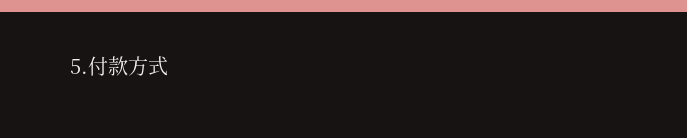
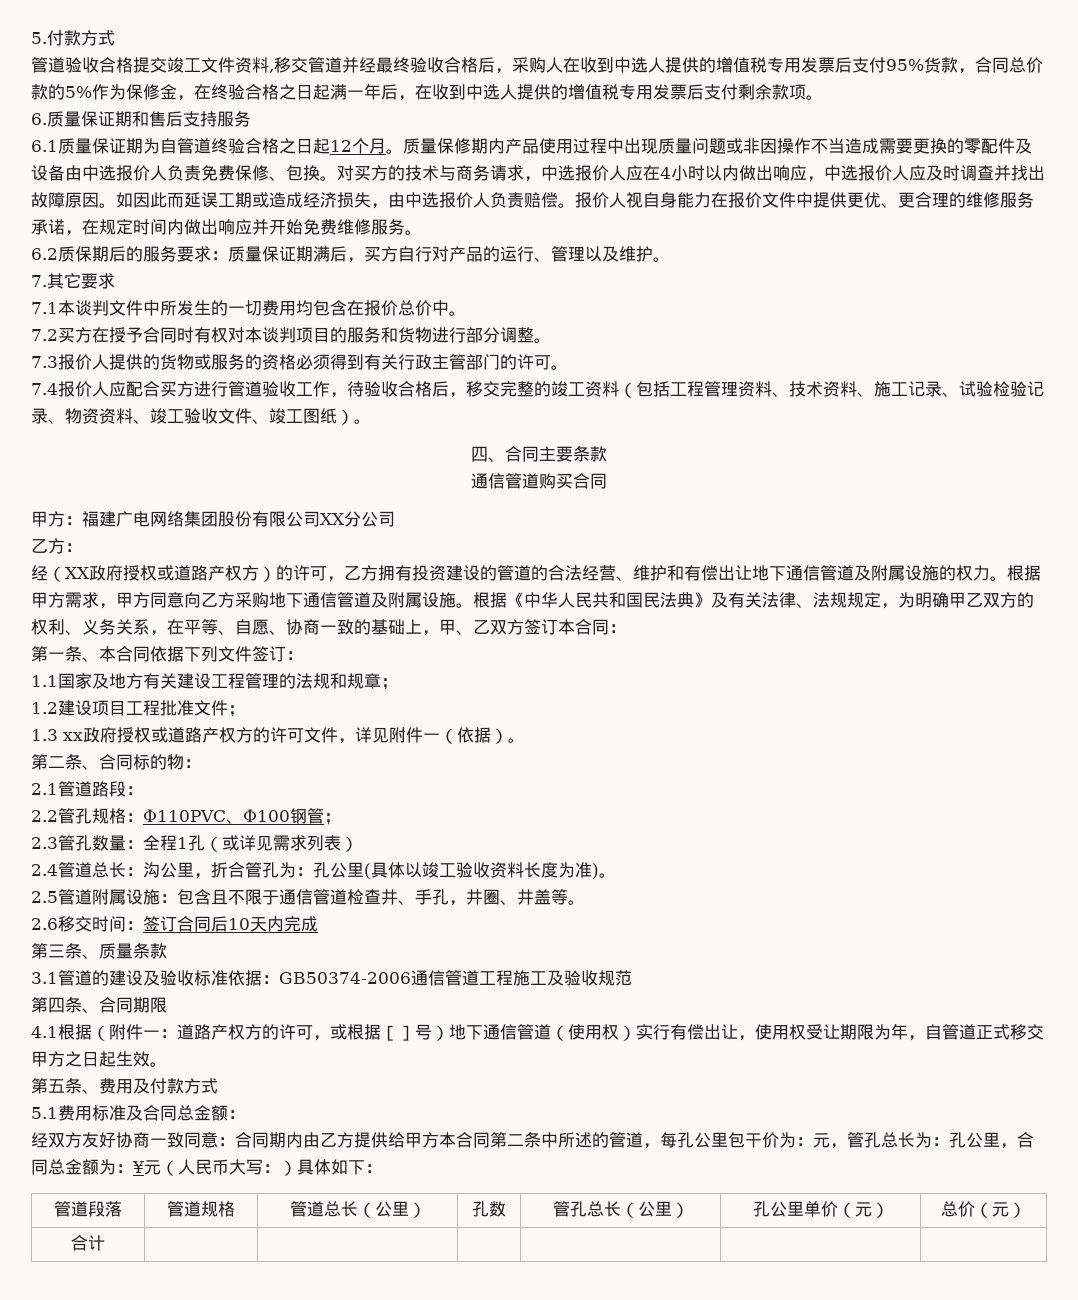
+ 管道验收合格提交竣工文件资料,移交管道并经最终验收合格后，采购人在收到中选人提供的增值税专用发票后支付95%货款，合同总价款的5%作为保修金，在终验合格之日起满一年后，在收到中选人提供的增值税专用发票后支付剩余款项。
+ 6.质量保证期和售后支持服务
+ 6.1质量保证期为自管道终验合格之日起12个月。质量保修期内产品使用过程中出现质量问题或非因操作不当造成需要更换的零配件及设备由中选报价人负责免费保修、包换。对买方的技术与商务请求，中选报价人应在4小时以内做出响应，中选报价人应及时调查并找出故障原因。如因此而延误工期或造成经济损失，由中选报价人负责赔偿。报价人视自身能力在报价文件中提供更优、更合理的维修服务承诺，在规定时间内做出响应并开始免费维修服务。
+ 6.2质保期后的服务要求：质量保证期满后，买方自行对产品的运行、管理以及维护。
+ 7.其它要求
+ 7.1本谈判文件中所发生的一切费用均包含在报价总价中。
+ 7.2买方在授予合同时有权对本谈判项目的服务和货物进行部分调整。
+ 7.3报价人提供的货物或服务的资格必须得到有关行政主管部门的许可。
+ 7.4报价人应配合买方进行管道验收工作，待验收合格后，移交完整的竣工资料（包括工程管理资料、技术资料、施工记录、试验检验记录、物资资料、竣工验收文件、竣工图纸）。
+ 四、合同主要条款
+ 通信管道购买合同
+ 甲方：福建广电网络集团股份有限公司XX分公司
+ 乙方：
+ 经（XX政府授权或道路产权方）的许可，乙方拥有投资建设的管道的合法经营、维护和有偿出让地下通信管道及附属设施的权力。根据甲方需求，甲方同意向乙方采购地下通信管道及附属设施。根据《中华人民共和国民法典》及有关法律、法规规定，为明确甲乙双方的权利、义务关系，在平等、自愿、协商一致的基础上，甲、乙双方签订本合同：
+ 第一条、本合同依据下列文件签订：
+ 1.1国家及地方有关建设工程管理的法规和规章；
+ 1.2建设项目工程批准文件；
+ 1.3 xx政府授权或道路产权方的许可文件，详见附件一（依据）。
+ 第二条、合同标的物：
+ 2.1管道路段：
+ 2.2管孔规格：Φ110PVC、Φ100钢管；
+ 2.3管孔数量：全程1孔（或详见需求列表）
+ 2.4管道总长：沟公里，折合管孔为：孔公里(具体以竣工验收资料长度为准)。
+ 2.5管道附属设施：包含且不限于通信管道检查井、手孔，井圈、井盖等。
+ 2.6移交时间：签订合同后10天内完成
+ 第三条、质量条款
+ 3.1管道的建设及验收标准依据：GB50374-2006通信管道工程施工及验收规范
+ 第四条、合同期限
+ 4.1根据（附件一：道路产权方的许可，或根据［］号）地下通信管道（使用权）实行有偿出让，使用权受让期限为年，自管道正式移交甲方之日起生效。
+ 第五条、费用及付款方式
+ 5.1费用标准及合同总金额：
+ 经双方友好协商一致同意：合同期内由乙方提供给甲方本合同第二条中所述的管道，每孔公里包干价为：元，管孔总长为：孔公里，合同总金额为：¥元（人民币大写：）具体如下：
+ 管道段落 | 管道规格 | 管道总长（公里） | 孔数 | 管孔总长（公里） | 孔公里单价（元） | 总价（元）
+ 合计 | | | | | |

